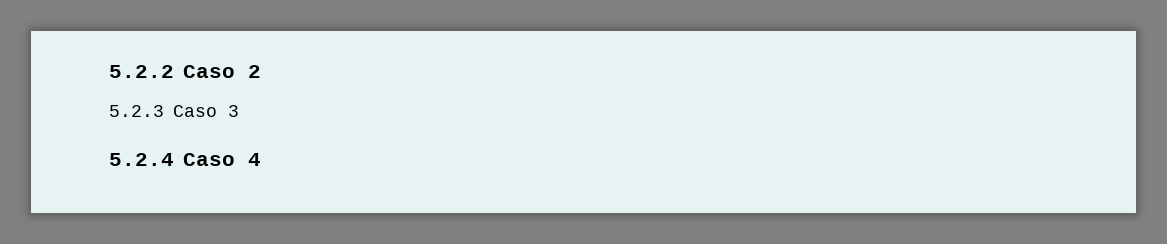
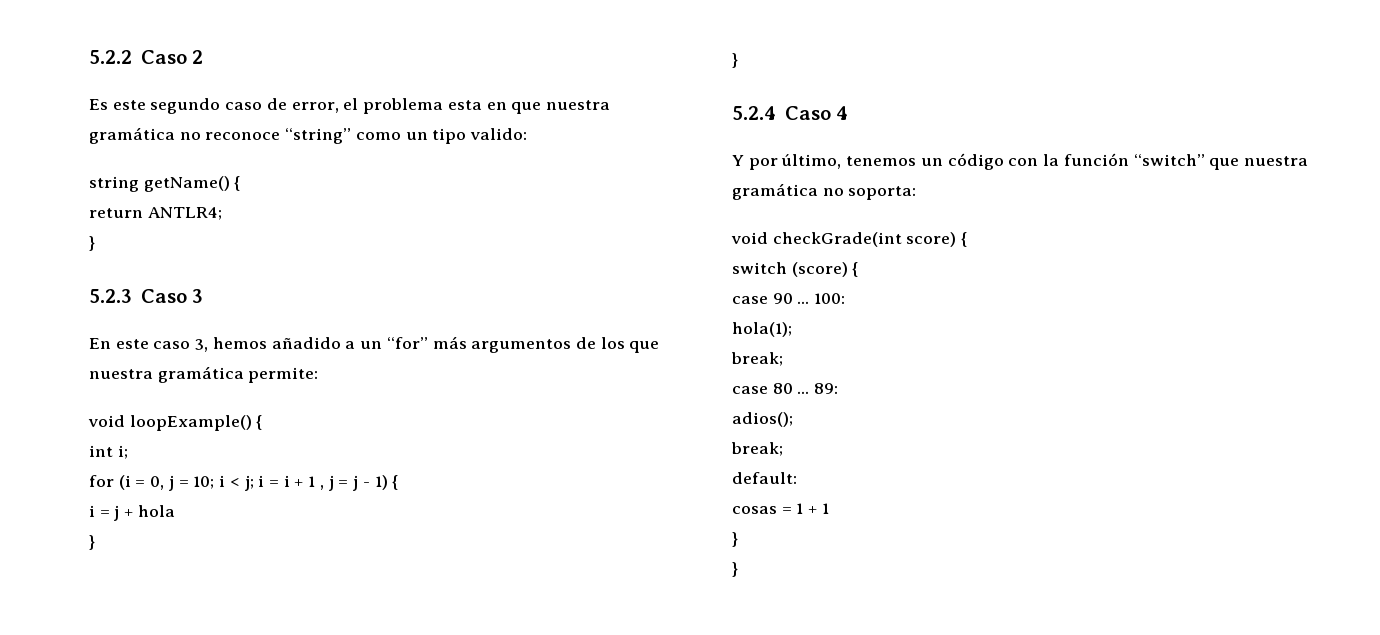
+ Es este segundo caso de error, el problema esta en que nuestra gramática no reconoce “string” como un tipo valido:
+ string getName() {
+ return ANTLR4;
+ }
  5.2.3 Caso 3
+ En este caso 3, hemos añadido a un “for” más argumentos de los que nuestra gramática permite:
+ void loopExample() {
+ int i;
+ for (i = 0, j = 10; i < j; i = i + 1 , j = j - 1) {
+ i = j + hola
+ }
+ }
  5.2.4 Caso 4
+ Y por último, tenemos un código con la función “switch” que nuestra gramática no soporta:
+ void checkGrade(int score) {
+ switch (score) {
+ case 90 ... 100:
+ hola(1);
+ break;
+ case 80 ... 89:
+ adios();
+ break;
+ default:
+ cosas = 1 + 1
+ }
+ }

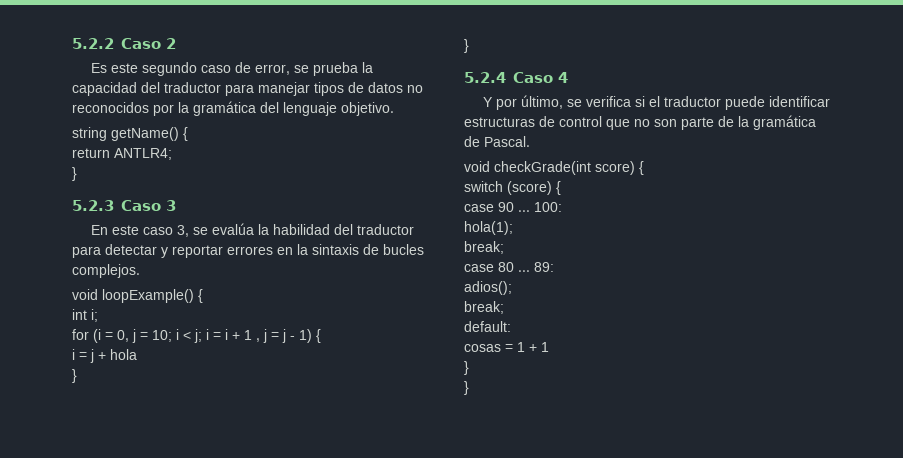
- Es este segundo caso de error, el problema esta en que nuestra gramática no reconoce “string” como un tipo valido:
+ Es este segundo caso de error, se prueba la capacidad del traductor para manejar tipos de datos no reconocidos por la gramática del lenguaje objetivo.
- En este caso 3, hemos añadido a un “for” más argumentos de los que nuestra gramática permite:
+ En este caso 3, se evalúa la habilidad del traductor para detectar y reportar errores en la sintaxis de bucles complejos.
- Y por último, tenemos un código con la función “switch” que nuestra gramática no soporta:
+ Y por último, se verifica si el traductor puede identificar estructuras de control que no son parte de la gramática de Pascal.

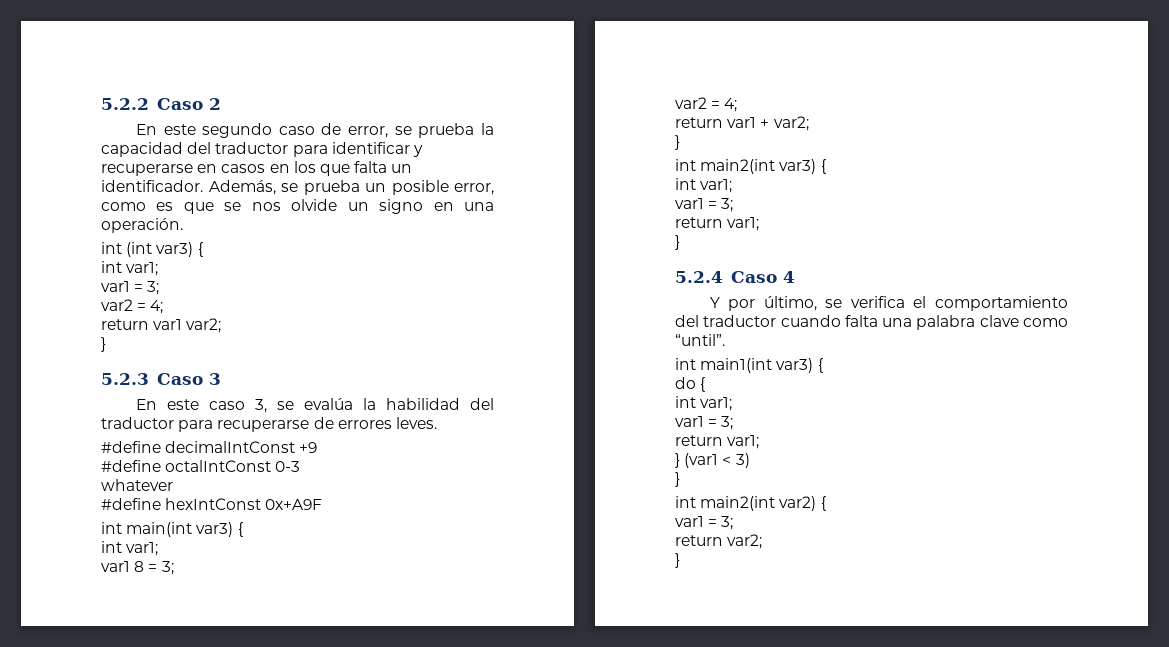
- Es este segundo caso de error, se prueba la capacidad del traductor para manejar tipos de datos no reconocidos por la gramática del lenguaje objetivo.
- string getName() {
- return ANTLR4;
+ En este segundo caso de error, se prueba la capacidad del traductor para identificar y recuperarse en casos en los que falta un identificador. Además, se prueba un posible error, como es que se nos olvide un signo en una operación.
+ int (int var3) {
+ int var1;
+ var1 = 3;
+ var2 = 4;
+ return var1 var2;
- En este caso 3, se evalúa la habilidad del traductor para detectar y reportar errores en la sintaxis de bucles complejos.
- void loopExample() {
- int i;
- for (i = 0, j = 10; i < j; i = i + 1 , j = j - 1) {
- i = j + hola
+ En este caso 3, se evalúa la habilidad del traductor para recuperarse de errores leves.
+ #define decimalIntConst +9
+ #define octalIntConst 0-3
+ whatever
+ #define hexIntConst 0x+A9F
+ int main(int var3) {
+ int var1;
+ var1 8 = 3;
+ var2 = 4;
+ return var1 + var2;
  }
+ int main2(int var3) {
+ int var1;
+ var1 = 3;
+ return var1;
- Y por último, se verifica si el traductor puede identificar estructuras de control que no son parte de la gramática de Pascal.
- void checkGrade(int score) {
- switch (score) {
- case 90 ... 100:
- hola(1);
- break;
- case 80 ... 89:
- adios();
- break;
- default:
- cosas = 1 + 1
+ Y por último, se verifica el comportamiento del traductor cuando falta una palabra clave como “until”.
+ int main1(int var3) {
+ do {
+ int var1;
+ var1 = 3;
+ return var1;
+ } (var1 < 3)
  }
+ int main2(int var2) {
+ var1 = 3;
+ return var2;

